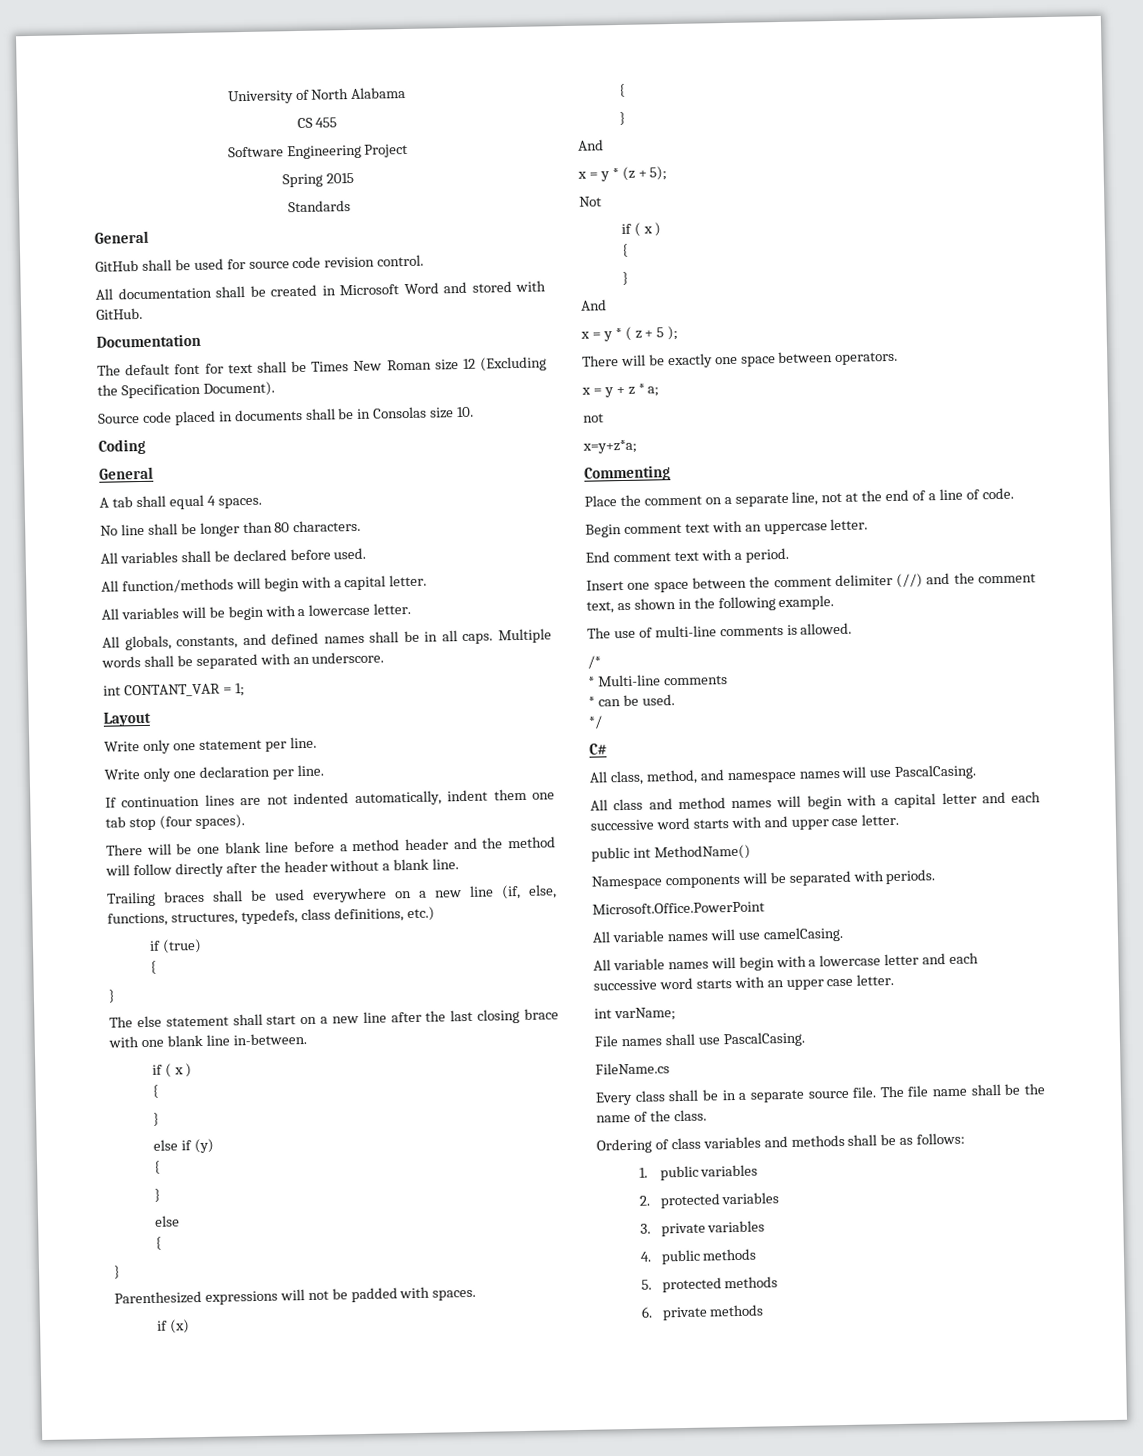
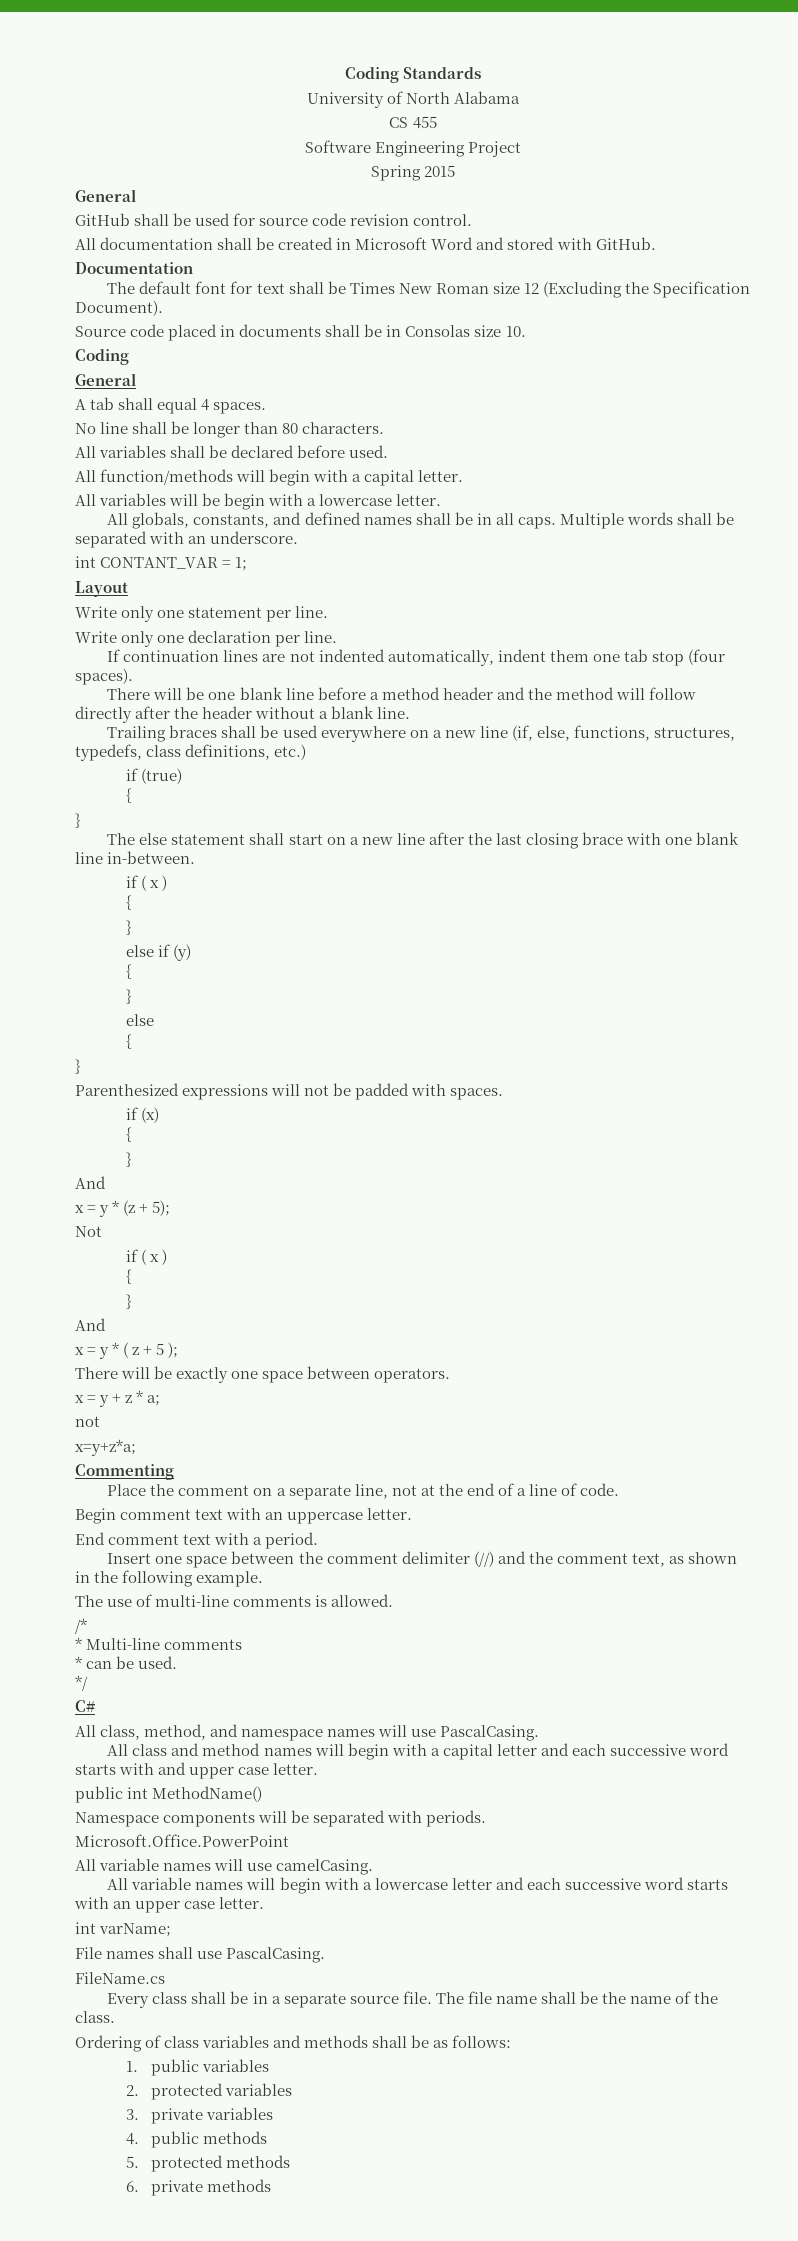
+ Coding Standards
- Standards

